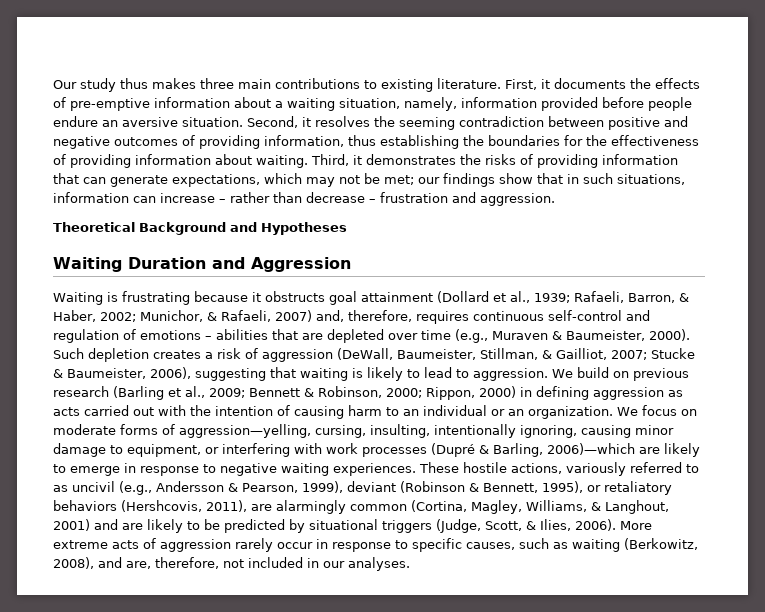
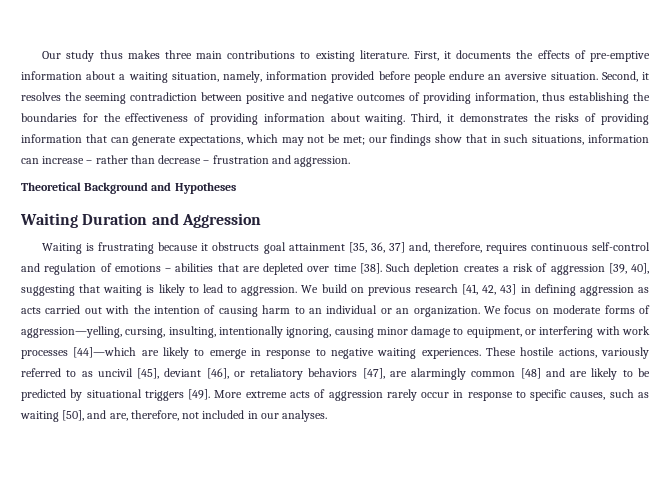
- Waiting is frustrating because it obstructs goal attainment (Dollard et al., 1939; Rafaeli, Barron, & Haber, 2002; Munichor, & Rafaeli, 2007) and, therefore, requires continuous self-control and regulation of emotions – abilities that are depleted over time (e.g., Muraven & Baumeister, 2000).
+ Waiting is frustrating because it obstructs goal attainment [35, 36, 37] and, therefore, requires continuous self-control and regulation of emotions – abilities that are depleted over time [38].
- Such depletion creates a risk of aggression (DeWall, Baumeister, Stillman, & Gailliot, 2007; Stucke & Baumeister, 2006), suggesting that waiting is likely to lead to aggression.
+ Such depletion creates a risk of aggression [39, 40], suggesting that waiting is likely to lead to aggression.
- We build on previous research (Barling et al., 2009; Bennett & Robinson, 2000; Rippon, 2000) in defining aggression as acts carried out with the intention of causing harm to an individual or an organization.
+ We build on previous research [41, 42, 43] in defining aggression as acts carried out with the intention of causing harm to an individual or an organization.
- We focus on moderate forms of aggression—yelling, cursing, insulting, intentionally ignoring, causing minor damage to equipment, or interfering with work processes (Dupré & Barling, 2006)—which are likely to emerge in response to negative waiting experiences.
+ We focus on moderate forms of aggression—yelling, cursing, insulting, intentionally ignoring, causing minor damage to equipment, or interfering with work processes [44]—which are likely to emerge in response to negative waiting experiences.
- These hostile actions, variously referred to as uncivil (e.g., Andersson & Pearson, 1999), deviant (Robinson & Bennett, 1995), or retaliatory behaviors (Hershcovis, 2011), are alarmingly common (Cortina, Magley, Williams, & Langhout, 2001) and are likely to be predicted by situational triggers (Judge, Scott, & Ilies, 2006).
+ These hostile actions, variously referred to as uncivil [45], deviant [46], or retaliatory behaviors [47], are alarmingly common [48] and are likely to be predicted by situational triggers [49].
- More extreme acts of aggression rarely occur in response to specific causes, such as waiting (Berkowitz, 2008), and are, therefore, not included in our analyses.
+ More extreme acts of aggression rarely occur in response to specific causes, such as waiting [50], and are, therefore, not included in our analyses.

